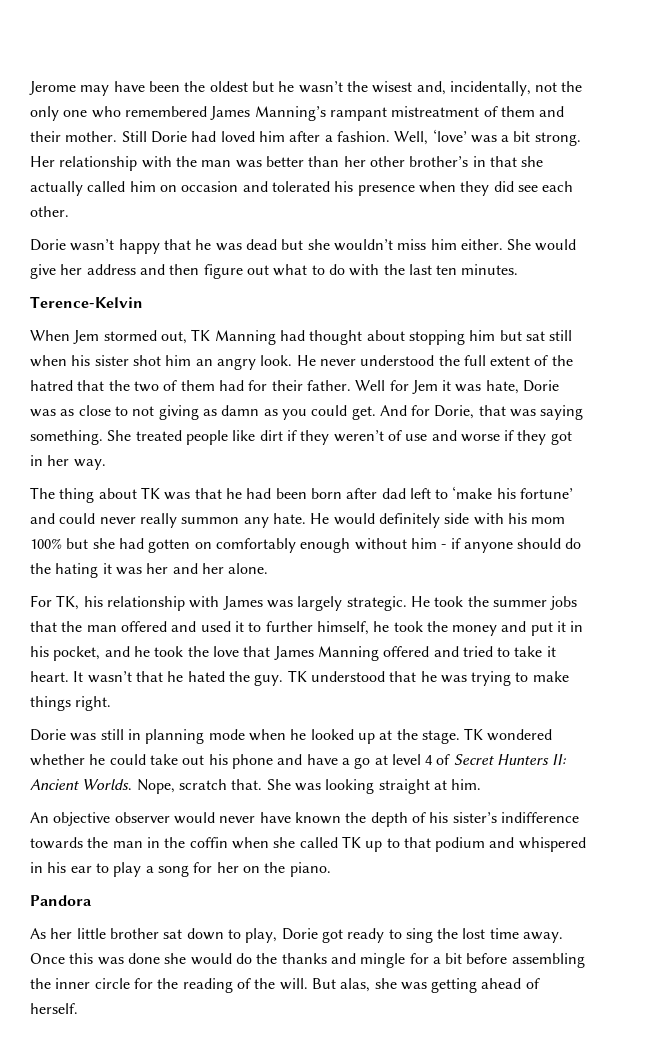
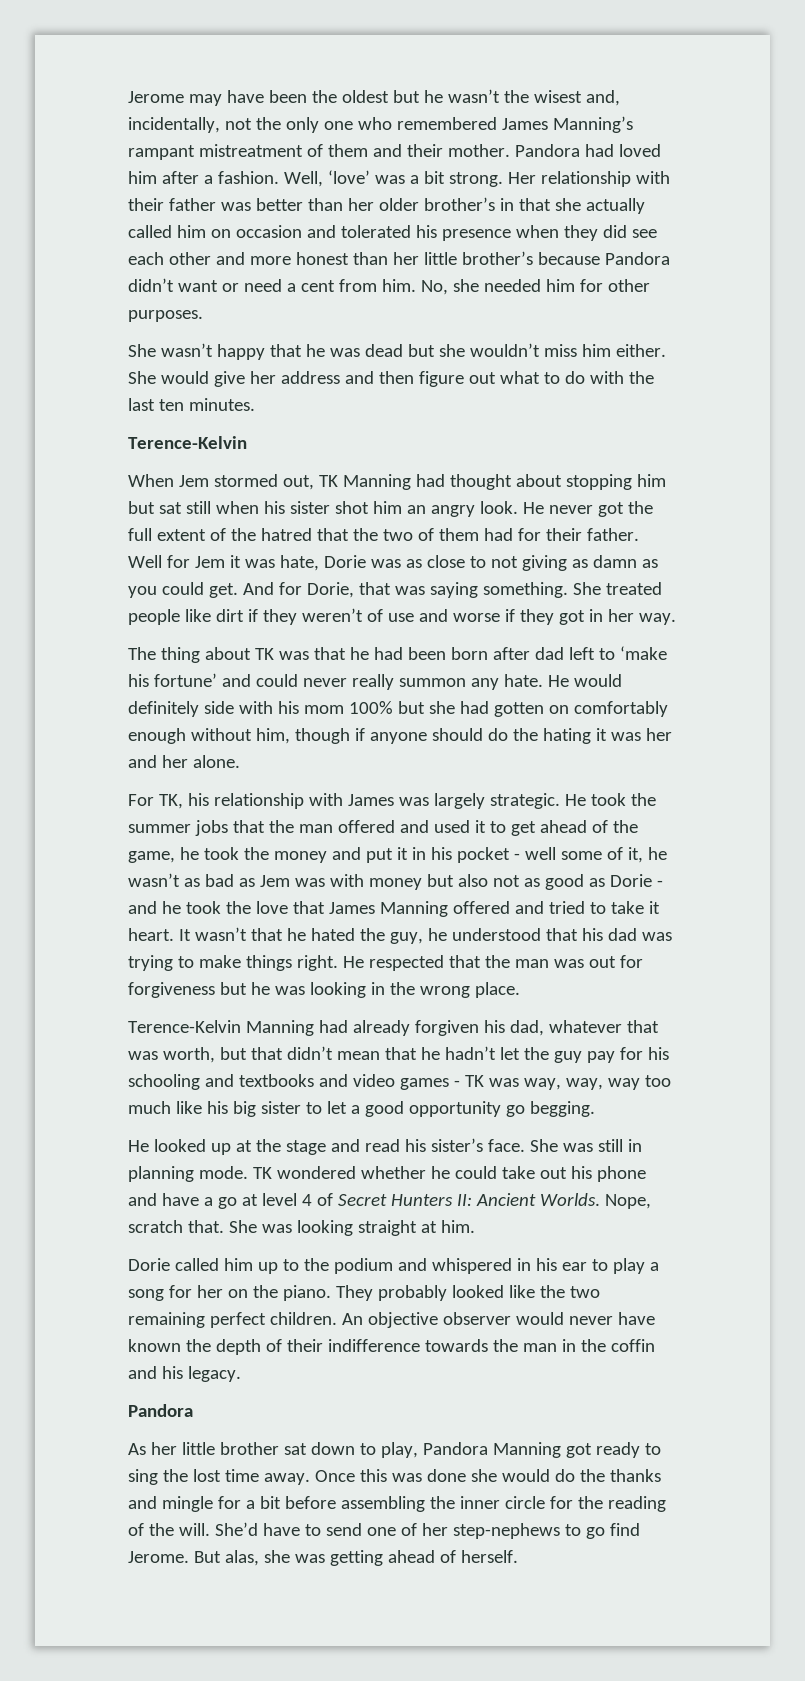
- Still Dorie had loved him after a fashion.
+ Pandora had loved him after a fashion.
- Her relationship with the man was better than her other brother’s in that she actually called him on occasion and tolerated his presence when they did see each other.
- Dorie wasn’t happy that he was dead but she wouldn’t miss him either.
+ Her relationship with their father was better than her older brother’s in that she actually called him on occasion and tolerated his presence when they did see each other and more honest than her little brother’s because Pandora didn’t want or need a cent from him. No, she needed him for other purposes.
+ She wasn’t happy that he was dead but she wouldn’t miss him either.
- He never understood the full extent of the hatred that the two of them had for their father.
+ He never got the full extent of the hatred that the two of them had for their father.
- He would definitely side with his mom 100% but she had gotten on comfortably enough without him - if anyone should do the hating it was her and her alone.
+ He would definitely side with his mom 100% but she had gotten on comfortably enough without him, though if anyone should do the hating it was her and her alone.
- He took the summer jobs that the man offered and used it to further himself, he took the money and put it in his pocket, and he took the love that James Manning offered and tried to take it heart.
+ He took the summer jobs that the man offered and used it to get ahead of the game, he took the money and put it in his pocket - well some of it, he wasn’t as bad as Jem was with money but also not as good as Dorie - and he took the love that James Manning offered and tried to take it heart.
- It wasn’t that he hated the guy. TK understood that he was trying to make things right.
- Dorie was still in planning mode when he looked up at the stage.
+ It wasn’t that he hated the guy, he understood that his dad was trying to make things right. He respected that the man was out for forgiveness but he was looking in the wrong place.
+ Terence-Kelvin Manning had already forgiven his dad, whatever that was worth, but that didn’t mean that he hadn’t let the guy pay for his schooling and textbooks and video games - TK was way, way, way too much like his big sister to let a good opportunity go begging.
+ He looked up at the stage and read his sister’s face. She was still in planning mode.
- An objective observer would never have known the depth of his sister’s indifference towards the man in the coffin when she called TK up to that podium and whispered in his ear to play a song for her on the piano.
+ Dorie called him up to the podium and whispered in his ear to play a song for her on the piano. They probably looked like the two remaining perfect children. An objective observer would never have known the depth of their indifference towards the man in the coffin and his legacy.
- As her little brother sat down to play, Dorie got ready to sing the lost time away.
+ As her little brother sat down to play, Pandora Manning got ready to sing the lost time away.
+ She’d have to send one of her step-nephews to go find Jerome.

